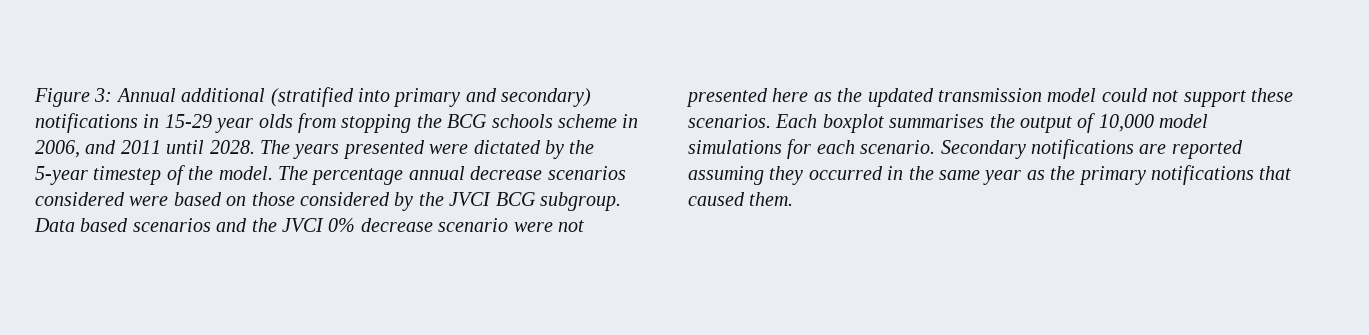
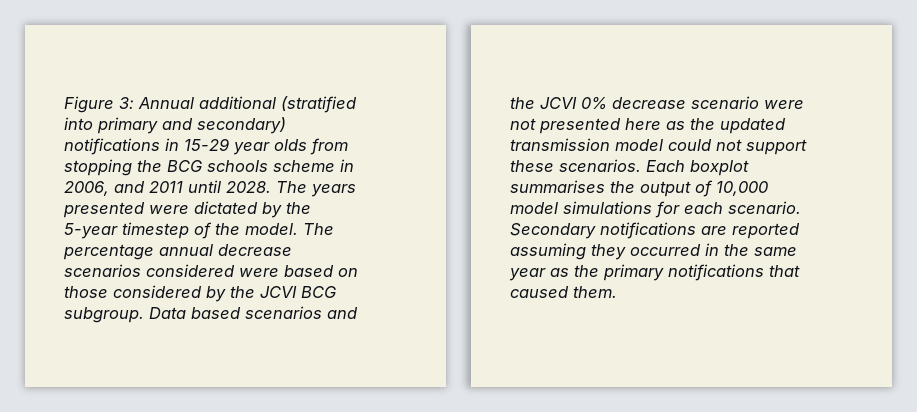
- The percentage annual decrease scenarios considered were based on those considered by the JVCI BCG subgroup.
+ The percentage annual decrease scenarios considered were based on those considered by the JCVI BCG subgroup.
- Data based scenarios and the JVCI 0% decrease scenario were not presented here as the updated transmission model could not support these scenarios.
+ Data based scenarios and the JCVI 0% decrease scenario were not presented here as the updated transmission model could not support these scenarios.

